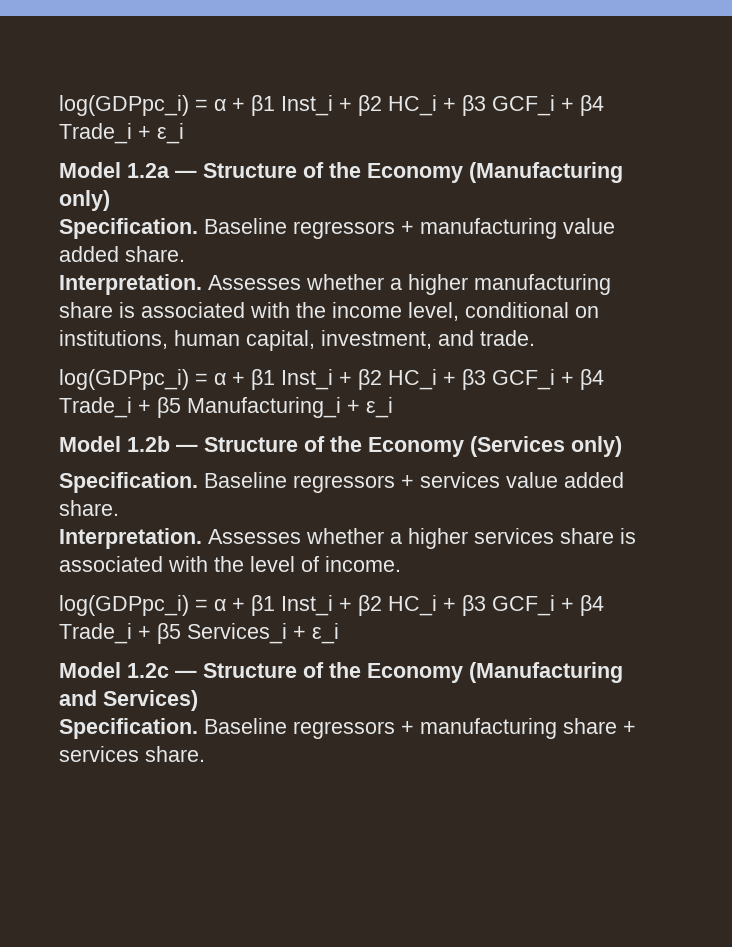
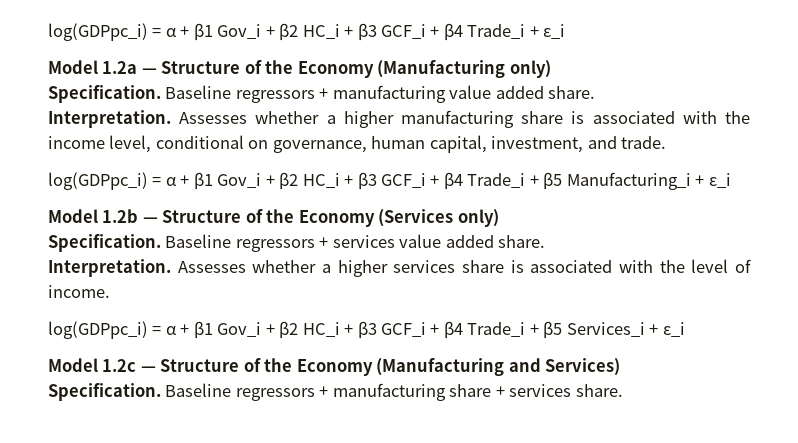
- log(GDPpc_i) = α + β1 Inst_i + β2 HC_i + β3 GCF_i + β4 Trade_i + ε_i
+ log(GDPpc_i) = α + β1 Gov_i + β2 HC_i + β3 GCF_i + β4 Trade_i + ε_i
- Assesses whether a higher manufacturing share is associated with the income level, conditional on institutions, human capital, investment, and trade.
+ Assesses whether a higher manufacturing share is associated with the income level, conditional on governance, human capital, investment, and trade.
- log(GDPpc_i) = α + β1 Inst_i + β2 HC_i + β3 GCF_i + β4 Trade_i + β5 Manufacturing_i + ε_i
+ log(GDPpc_i) = α + β1 Gov_i + β2 HC_i + β3 GCF_i + β4 Trade_i + β5 Manufacturing_i + ε_i
- log(GDPpc_i) = α + β1 Inst_i + β2 HC_i + β3 GCF_i + β4 Trade_i + β5 Services_i + ε_i
+ log(GDPpc_i) = α + β1 Gov_i + β2 HC_i + β3 GCF_i + β4 Trade_i + β5 Services_i + ε_i

